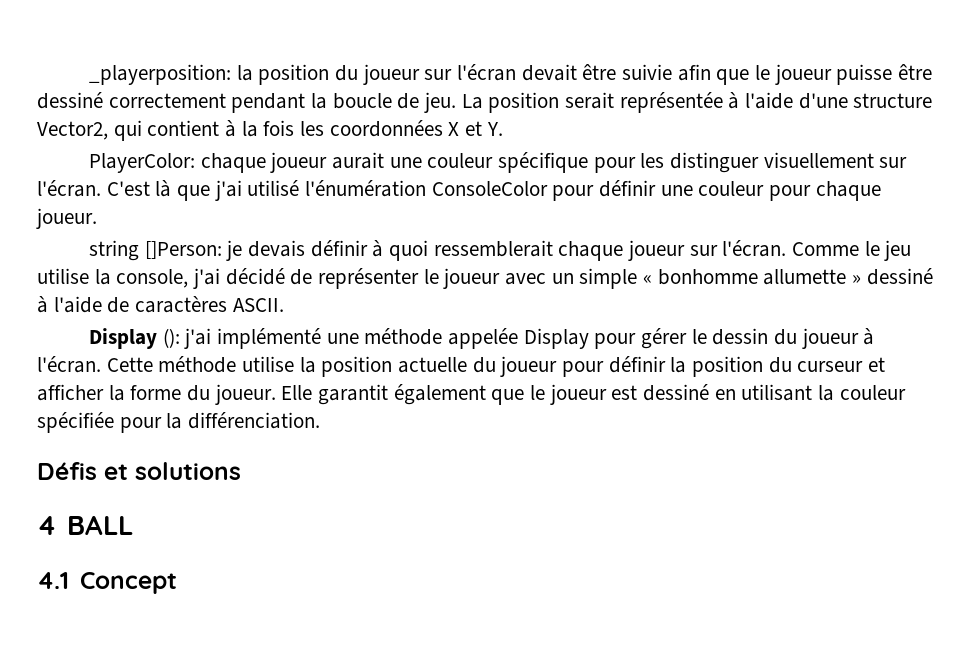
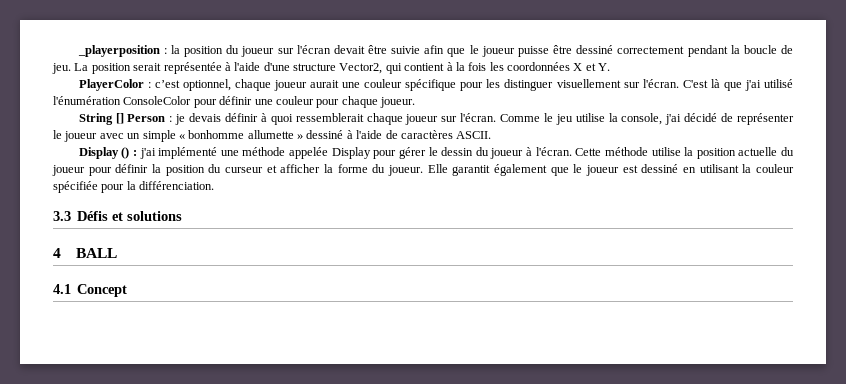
- _playerposition: la position du joueur sur l'écran devait être suivie afin que le joueur puisse être dessiné correctement pendant la boucle de jeu.
+ _playerposition : la position du joueur sur l'écran devait être suivie afin que le joueur puisse être dessiné correctement pendant la boucle de jeu.
- PlayerColor: chaque joueur aurait une couleur spécifique pour les distinguer visuellement sur l'écran.
+ PlayerColor : c’est optionnel, chaque joueur aurait une couleur spécifique pour les distinguer visuellement sur l'écran.
- string []Person: je devais définir à quoi ressemblerait chaque joueur sur l'écran.
+ String [] Person : je devais définir à quoi ressemblerait chaque joueur sur l'écran.
- Display (): j'ai implémenté une méthode appelée Display pour gérer le dessin du joueur à l'écran.
+ Display () : j'ai implémenté une méthode appelée Display pour gérer le dessin du joueur à l'écran.
- Défis et solutions
+ 3.3 Défis et solutions

